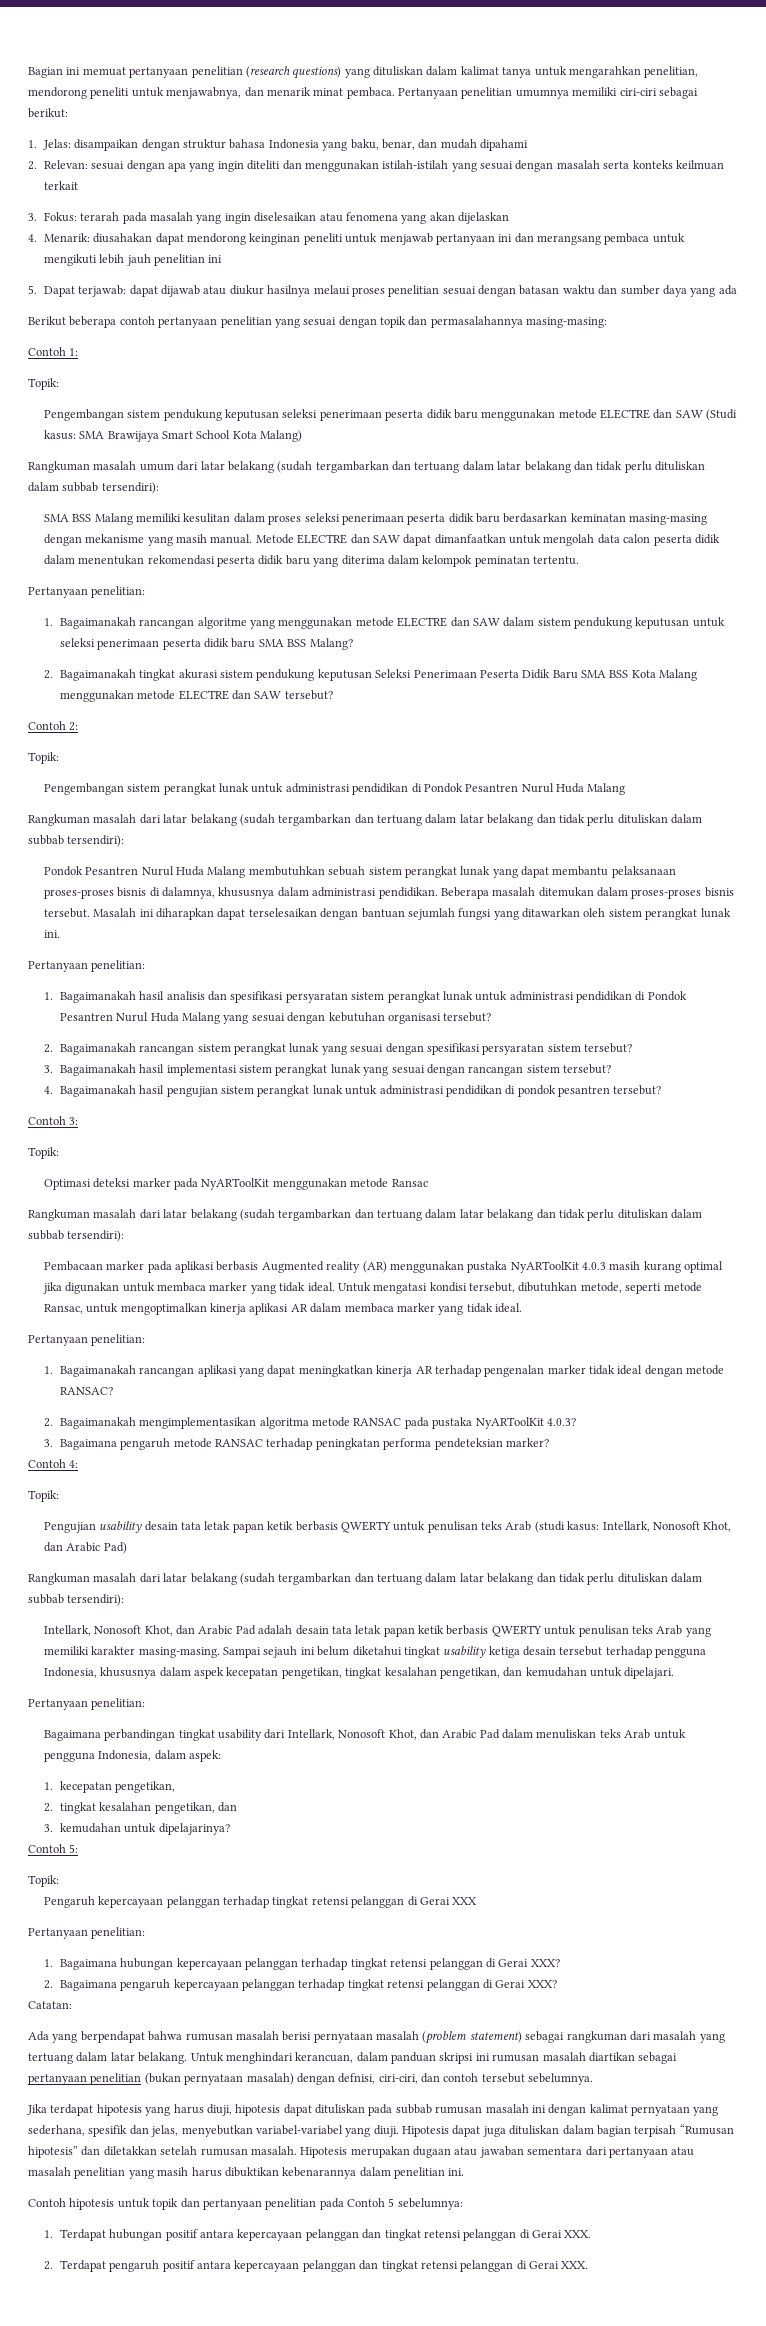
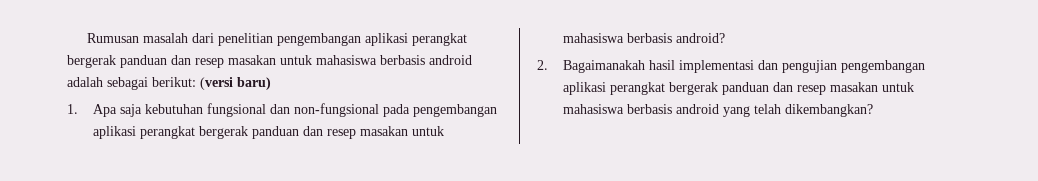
- Bagian ini memuat pertanyaan penelitian (research questions) yang dituliskan dalam kalimat tanya untuk mengarahkan penelitian, mendorong peneliti untuk menjawabnya, dan menarik minat pembaca. Pertanyaan penelitian umumnya memiliki ciri-ciri sebagai berikut:
- 1. Jelas: disampaikan dengan struktur bahasa Indonesia yang baku, benar, dan mudah dipahami
- 2. Relevan: sesuai dengan apa yang ingin diteliti dan menggunakan istilah-istilah yang sesuai dengan masalah serta konteks keilmuan terkait
- 3. Fokus: terarah pada masalah yang ingin diselesaikan atau fenomena yang akan dijelaskan
- 4. Menarik: diusahakan dapat mendorong keinginan peneliti untuk menjawab pertanyaan ini dan merangsang pembaca untuk mengikuti lebih jauh penelitian ini
- 5. Dapat terjawab: dapat dijawab atau diukur hasilnya melaui proses penelitian sesuai dengan batasan waktu dan sumber daya yang ada
- Berikut beberapa contoh pertanyaan penelitian yang sesuai dengan topik dan permasalahannya masing-masing:
- Contoh 1:
- Topik:
- Pengembangan sistem pendukung keputusan seleksi penerimaan peserta didik baru menggunakan metode ELECTRE dan SAW (Studi kasus: SMA Brawijaya Smart School Kota Malang)
- Rangkuman masalah umum dari latar belakang (sudah tergambarkan dan tertuang dalam latar belakang dan tidak perlu dituliskan dalam subbab tersendiri):
- SMA BSS Malang memiliki kesulitan dalam proses seleksi penerimaan peserta didik baru berdasarkan keminatan masing-masing dengan mekanisme yang masih manual. Metode ELECTRE dan SAW dapat dimanfaatkan untuk mengolah data calon peserta didik dalam menentukan rekomendasi peserta didik baru yang diterima dalam kelompok peminatan tertentu.
- Pertanyaan penelitian:
- 1. Bagaimanakah rancangan algoritme yang menggunakan metode ELECTRE dan SAW dalam sistem pendukung keputusan untuk seleksi penerimaan peserta didik baru SMA BSS Malang?
- 2. Bagaimanakah tingkat akurasi sistem pendukung keputusan Seleksi Penerimaan Peserta Didik Baru SMA BSS Kota Malang menggunakan metode ELECTRE dan SAW tersebut?
- Contoh 2:
- Topik:
- Pengembangan sistem perangkat lunak untuk administrasi pendidikan di Pondok Pesantren Nurul Huda Malang
- Rangkuman masalah dari latar belakang (sudah tergambarkan dan tertuang dalam latar belakang dan tidak perlu dituliskan dalam subbab tersendiri):
- Pondok Pesantren Nurul Huda Malang membutuhkan sebuah sistem perangkat lunak yang dapat membantu pelaksanaan proses-proses bisnis di dalamnya, khususnya dalam administrasi pendidikan. Beberapa masalah ditemukan dalam proses-proses bisnis tersebut. Masalah ini diharapkan dapat terselesaikan dengan bantuan sejumlah fungsi yang ditawarkan oleh sistem perangkat lunak ini.
- Pertanyaan penelitian:
- 1. Bagaimanakah hasil analisis dan spesifikasi persyaratan sistem perangkat lunak untuk administrasi pendidikan di Pondok Pesantren Nurul Huda Malang yang sesuai dengan kebutuhan organisasi tersebut?
- 2. Bagaimanakah rancangan sistem perangkat lunak yang sesuai dengan spesifikasi persyaratan sistem tersebut?
- 3. Bagaimanakah hasil implementasi sistem perangkat lunak yang sesuai dengan rancangan sistem tersebut?
- 4. Bagaimanakah hasil pengujian sistem perangkat lunak untuk administrasi pendidikan di pondok pesantren tersebut?
- Contoh 3:
- Topik:
- Optimasi deteksi marker pada NyARToolKit menggunakan metode Ransac
- Rangkuman masalah dari latar belakang (sudah tergambarkan dan tertuang dalam latar belakang dan tidak perlu dituliskan dalam subbab tersendiri):
- Pembacaan marker pada aplikasi berbasis Augmented reality (AR) menggunakan pustaka NyARToolKit 4.0.3 masih kurang optimal jika digunakan untuk membaca marker yang tidak ideal. Untuk mengatasi kondisi tersebut, dibutuhkan metode, seperti metode Ransac, untuk mengoptimalkan kinerja aplikasi AR dalam membaca marker yang tidak ideal.
- Pertanyaan penelitian:
- 1. Bagaimanakah rancangan aplikasi yang dapat meningkatkan kinerja AR terhadap pengenalan marker tidak ideal dengan metode RANSAC?
- 2. Bagaimanakah mengimplementasikan algoritma metode RANSAC pada pustaka NyARToolKit 4.0.3?
- 3. Bagaimana pengaruh metode RANSAC terhadap peningkatan performa pendeteksian marker?
- Contoh 4:
- Topik:
- Pengujian usability desain tata letak papan ketik berbasis QWERTY untuk penulisan teks Arab (studi kasus: Intellark, Nonosoft Khot, dan Arabic Pad)
- Rangkuman masalah dari latar belakang (sudah tergambarkan dan tertuang dalam latar belakang dan tidak perlu dituliskan dalam subbab tersendiri):
- Intellark, Nonosoft Khot, dan Arabic Pad adalah desain tata letak papan ketik berbasis QWERTY untuk penulisan teks Arab yang memiliki karakter masing-masing. Sampai sejauh ini belum diketahui tingkat usability ketiga desain tersebut terhadap pengguna Indonesia, khususnya dalam aspek kecepatan pengetikan, tingkat kesalahan pengetikan, dan kemudahan untuk dipelajari.
- Pertanyaan penelitian:
- Bagaimana perbandingan tingkat usability dari Intellark, Nonosoft Khot, dan Arabic Pad dalam menuliskan teks Arab untuk pengguna Indonesia, dalam aspek:
- 1. kecepatan pengetikan,
- 2. tingkat kesalahan pengetikan, dan
- 3. kemudahan untuk dipelajarinya?
- Contoh 5:
- Topik:
- Pengaruh kepercayaan pelanggan terhadap tingkat retensi pelanggan di Gerai XXX
- Pertanyaan penelitian:
- 1. Bagaimana hubungan kepercayaan pelanggan terhadap tingkat retensi pelanggan di Gerai XXX?
- 2. Bagaimana pengaruh kepercayaan pelanggan terhadap tingkat retensi pelanggan di Gerai XXX?
- Catatan:
- Ada yang berpendapat bahwa rumusan masalah berisi pernyataan masalah (problem statement) sebagai rangkuman dari masalah yang tertuang dalam latar belakang. Untuk menghindari kerancuan, dalam panduan skripsi ini rumusan masalah diartikan sebagai pertanyaan penelitian (bukan pernyataan masalah) dengan defnisi, ciri-ciri, dan contoh tersebut sebelumnya.
- Jika terdapat hipotesis yang harus diuji, hipotesis dapat dituliskan pada subbab rumusan masalah ini dengan kalimat pernyataan yang sederhana, spesifik dan jelas, menyebutkan variabel-variabel yang diuji. Hipotesis dapat juga dituliskan dalam bagian terpisah “Rumusan hipotesis” dan diletakkan setelah rumusan masalah. Hipotesis merupakan dugaan atau jawaban sementara dari pertanyaan atau masalah penelitian yang masih harus dibuktikan kebenarannya dalam penelitian ini.
- Contoh hipotesis untuk topik dan pertanyaan penelitian pada Contoh 5 sebelumnya:
- 1. Terdapat hubungan positif antara kepercayaan pelanggan dan tingkat retensi pelanggan di Gerai XXX.
- 2. Terdapat pengaruh positif antara kepercayaan pelanggan dan tingkat retensi pelanggan di Gerai XXX.
+ Rumusan masalah dari penelitian pengembangan aplikasi perangkat bergerak panduan dan resep masakan untuk mahasiswa berbasis android adalah sebagai berikut: (versi baru)
+ 1. Apa saja kebutuhan fungsional dan non-fungsional pada pengembangan aplikasi perangkat bergerak panduan dan resep masakan untuk mahasiswa berbasis android?
+ 2. Bagaimanakah hasil implementasi dan pengujian pengembangan aplikasi perangkat bergerak panduan dan resep masakan untuk mahasiswa berbasis android yang telah dikembangkan?

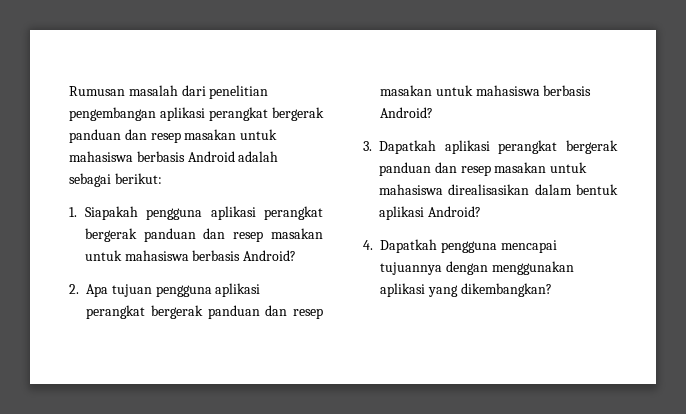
- Rumusan masalah dari penelitian pengembangan aplikasi perangkat bergerak panduan dan resep masakan untuk mahasiswa berbasis android adalah sebagai berikut: (versi baru)
+ Rumusan masalah dari penelitian pengembangan aplikasi perangkat bergerak panduan dan resep masakan untuk mahasiswa berbasis Android adalah sebagai berikut:
- 1. Apa saja kebutuhan fungsional dan non-fungsional pada pengembangan aplikasi perangkat bergerak panduan dan resep masakan untuk mahasiswa berbasis android?
+ 1. Siapakah pengguna aplikasi perangkat bergerak panduan dan resep masakan untuk mahasiswa berbasis Android?
- 2. Bagaimanakah hasil implementasi dan pengujian pengembangan aplikasi perangkat bergerak panduan dan resep masakan untuk mahasiswa berbasis android yang telah dikembangkan?
+ 2. Apa tujuan pengguna aplikasi perangkat bergerak panduan dan resep masakan untuk mahasiswa berbasis Android?
+ 3. Dapatkah aplikasi perangkat bergerak panduan dan resep masakan untuk mahasiswa direalisasikan dalam bentuk aplikasi Android?
+ 4. Dapatkah pengguna mencapai tujuannya dengan menggunakan aplikasi yang dikembangkan?

